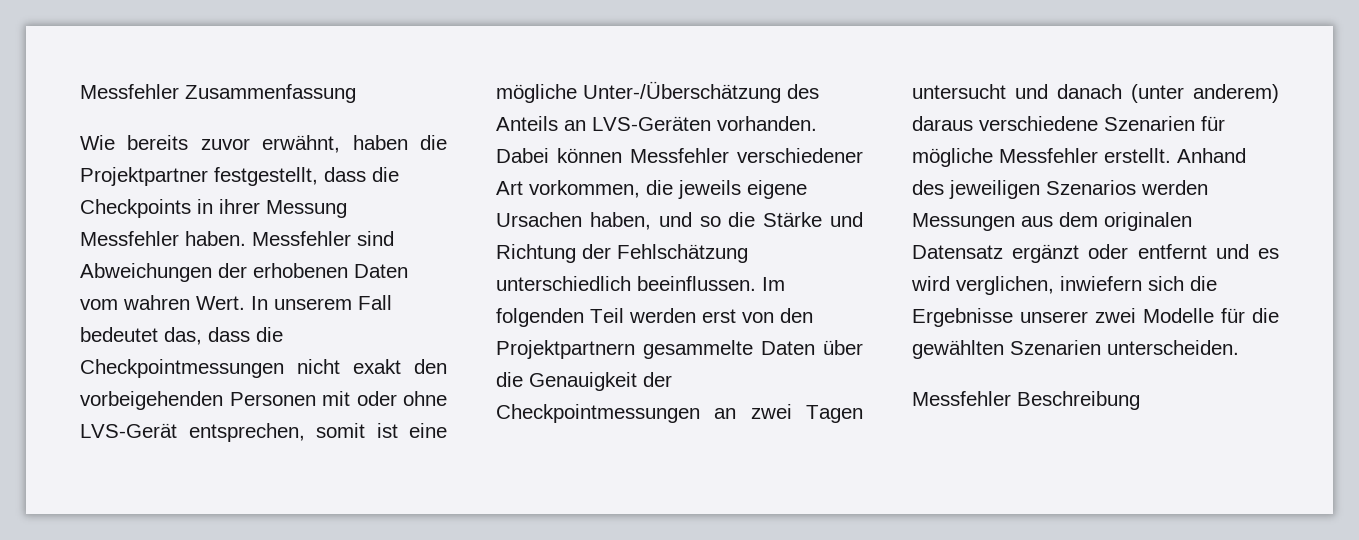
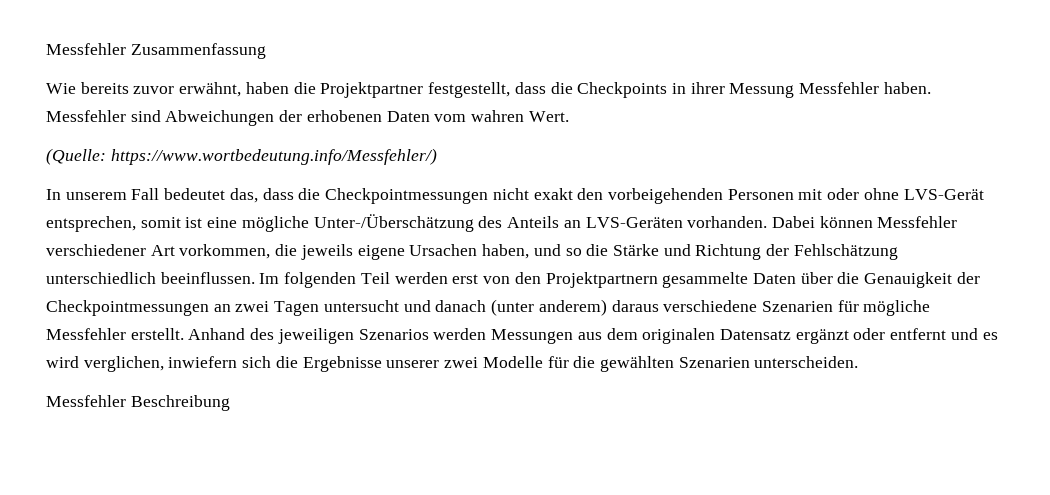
- Messfehler sind Abweichungen der erhobenen Daten vom wahren Wert. In unserem Fall bedeutet das, dass die Checkpointmessungen nicht exakt den vorbeigehenden Personen mit oder ohne LVS-Gerät entsprechen, somit ist eine mögliche Unter-/Überschätzung des Anteils an LVS-Geräten vorhanden.
+ Messfehler sind Abweichungen der erhobenen Daten vom wahren Wert.
+ (Quelle: https://www.wortbedeutung.info/Messfehler/)
+ In unserem Fall bedeutet das, dass die Checkpointmessungen nicht exakt den vorbeigehenden Personen mit oder ohne LVS-Gerät entsprechen, somit ist eine mögliche Unter-/Überschätzung des Anteils an LVS-Geräten vorhanden.

